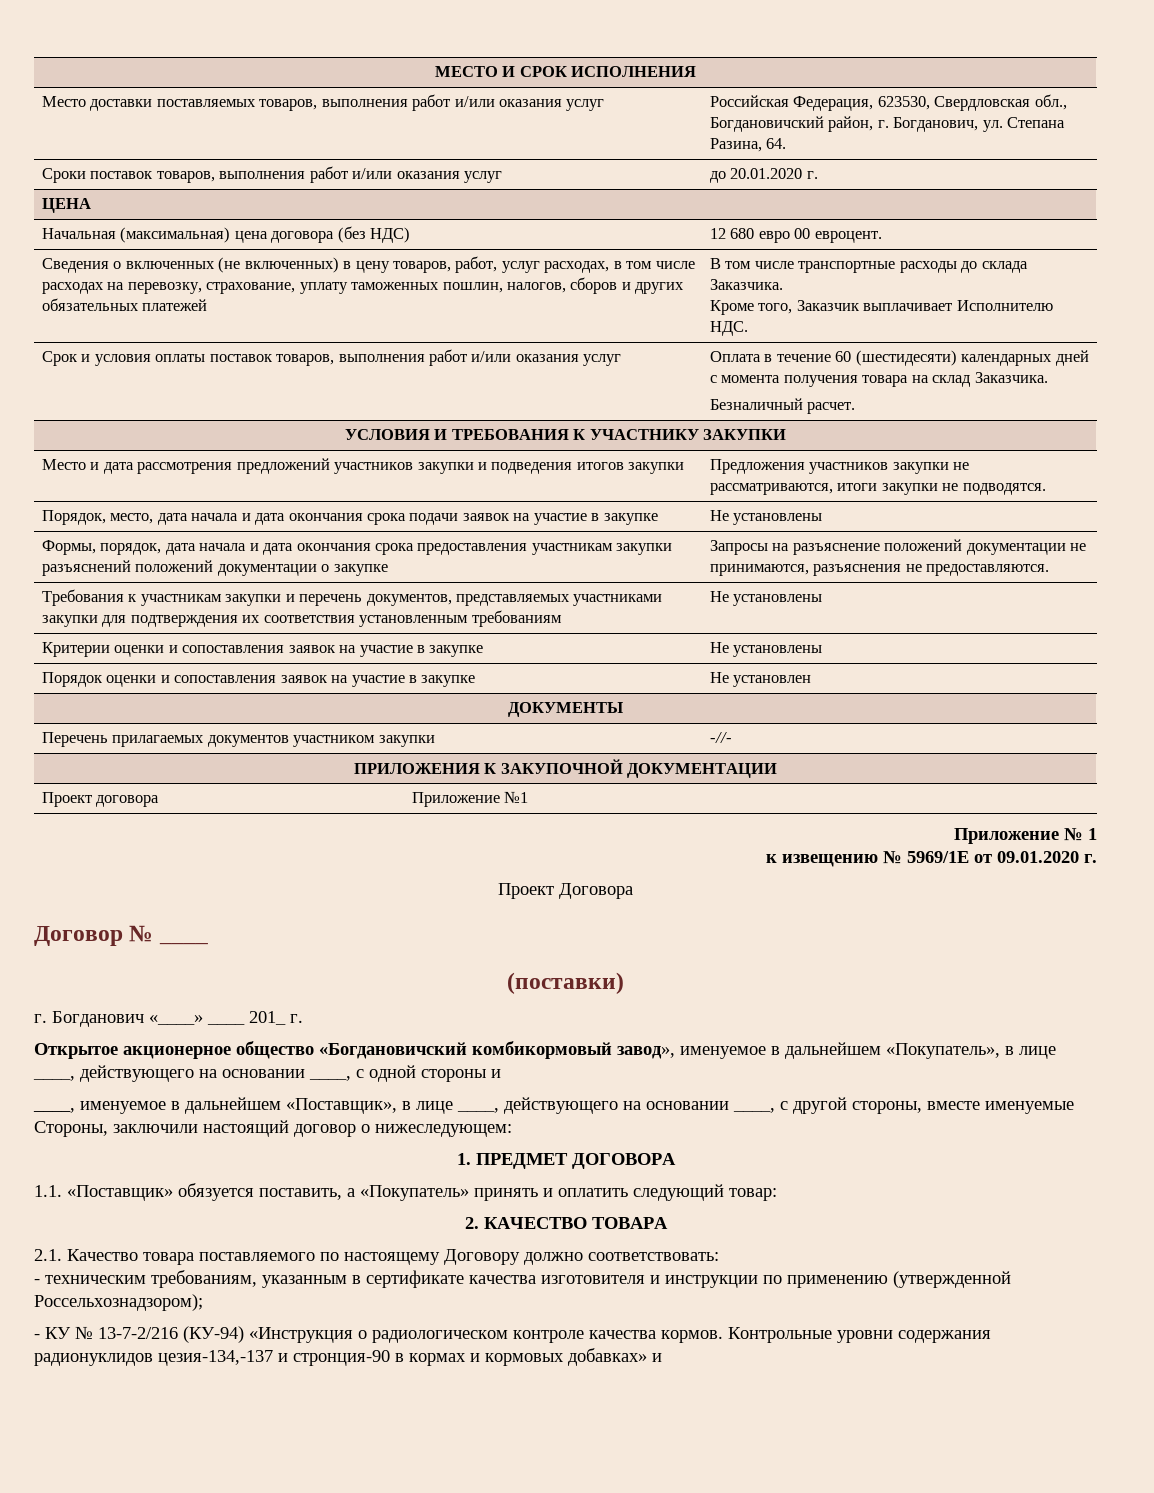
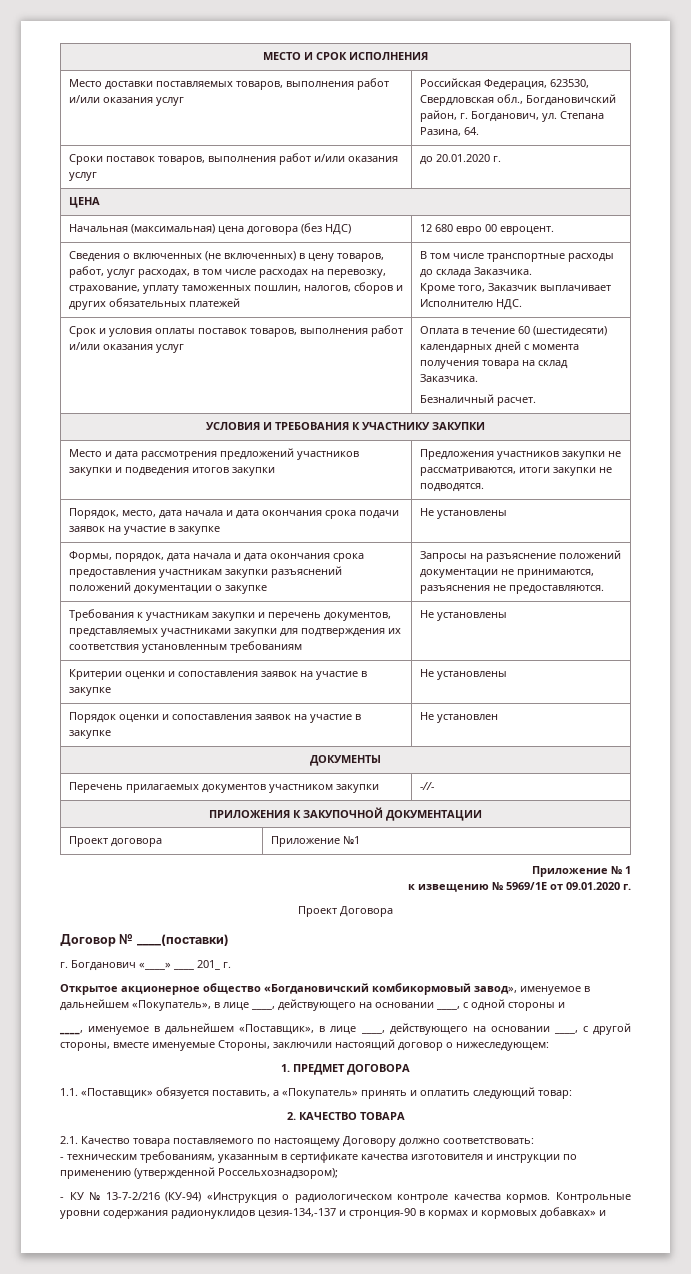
- Договор № ____
- (поставки)
+ Договор № ____(поставки)

